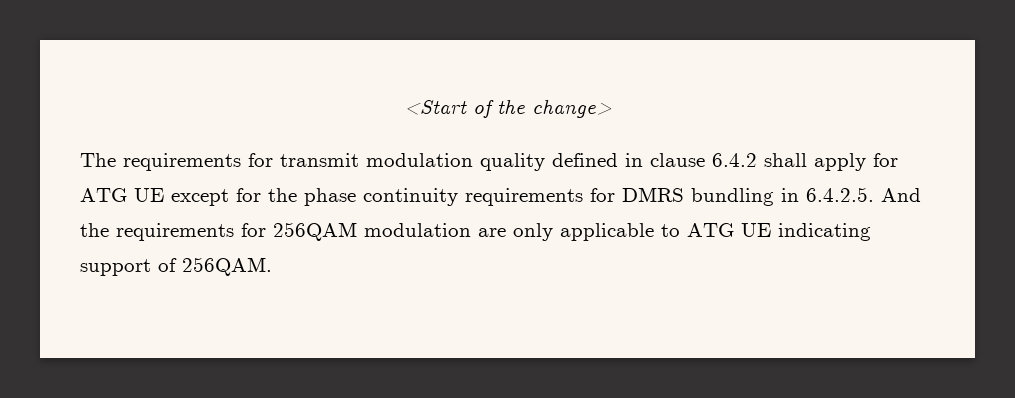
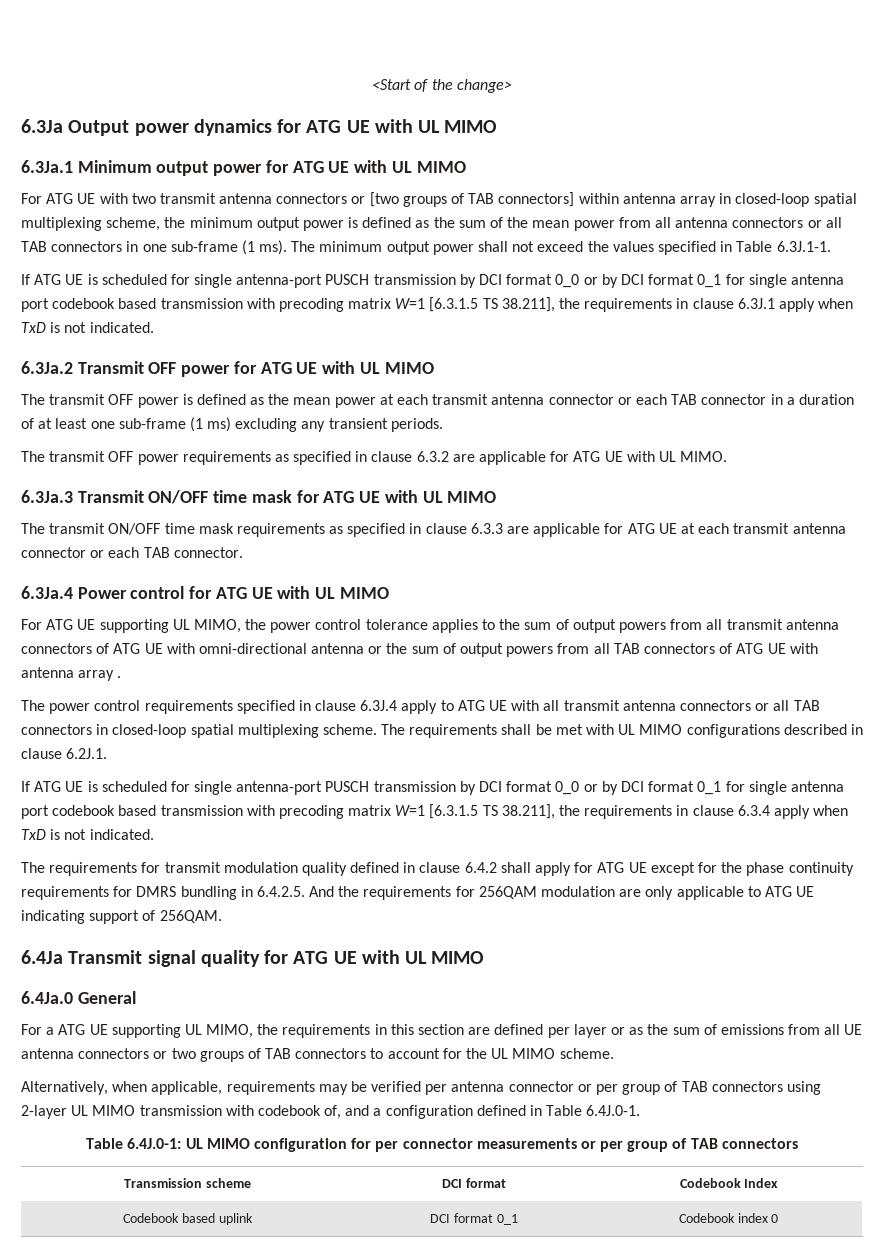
+ 6.3Ja Output power dynamics for ATG UE with UL MIMO
+ 6.3Ja.1 Minimum output power for ATG UE with UL MIMO
+ For ATG UE with two transmit antenna connectors or [two groups of TAB connectors] within antenna array in closed-loop spatial multiplexing scheme, the minimum output power is defined as the sum of the mean power from all antenna connectors or all TAB connectors in one sub-frame (1 ms). The minimum output power shall not exceed the values specified in Table 6.3J.1-1.
+ If ATG UE is scheduled for single antenna-port PUSCH transmission by DCI format 0_0 or by DCI format 0_1 for single antenna port codebook based transmission with precoding matrix W=1 [6.3.1.5 TS 38.211], the requirements in clause 6.3J.1 apply when TxD is not indicated.
+ 6.3Ja.2 Transmit OFF power for ATG UE with UL MIMO
+ The transmit OFF power is defined as the mean power at each transmit antenna connector or each TAB connector in a duration of at least one sub-frame (1 ms) excluding any transient periods.
+ The transmit OFF power requirements as specified in clause 6.3.2 are applicable for ATG UE with UL MIMO.
+ 6.3Ja.3 Transmit ON/OFF time mask for ATG UE with UL MIMO
+ The transmit ON/OFF time mask requirements as specified in clause 6.3.3 are applicable for ATG UE at each transmit antenna connector or each TAB connector.
+ 6.3Ja.4 Power control for ATG UE with UL MIMO
+ For ATG UE supporting UL MIMO, the power control tolerance applies to the sum of output powers from all transmit antenna connectors of ATG UE with omni-directional antenna or the sum of output powers from all TAB connectors of ATG UE with antenna array .
+ The power control requirements specified in clause 6.3J.4 apply to ATG UE with all transmit antenna connectors or all TAB connectors in closed-loop spatial multiplexing scheme. The requirements shall be met with UL MIMO configurations described in clause 6.2J.1.
+ If ATG UE is scheduled for single antenna-port PUSCH transmission by DCI format 0_0 or by DCI format 0_1 for single antenna port codebook based transmission with precoding matrix W=1 [6.3.1.5 TS 38.211], the requirements in clause 6.3.4 apply when TxD is not indicated.
+ 6.4Ja Transmit signal quality for ATG UE with UL MIMO
+ 6.4Ja.0 General
+ For a ATG UE supporting UL MIMO, the requirements in this section are defined per layer or as the sum of emissions from all UE antenna connectors or two groups of TAB connectors to account for the UL MIMO scheme.
+ Alternatively, when applicable, requirements may be verified per antenna connector or per group of TAB connectors using 2-layer UL MIMO transmission with codebook of, and a configuration defined in Table 6.4J.0-1.
+ Table 6.4J.0-1: UL MIMO configuration for per connector measurements or per group of TAB connectors
+ Transmission scheme | DCI format | Codebook Index
+ Codebook based uplink | DCI format 0_1 | Codebook index 0

